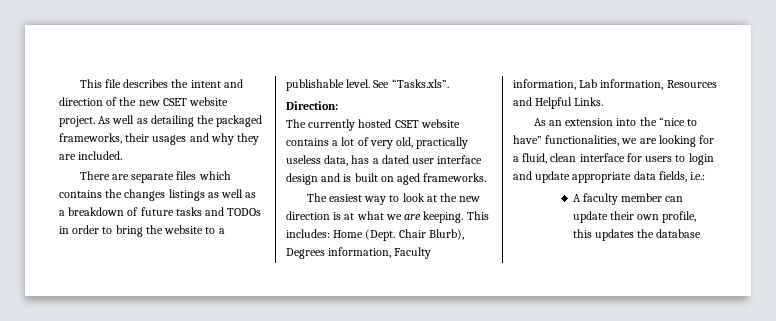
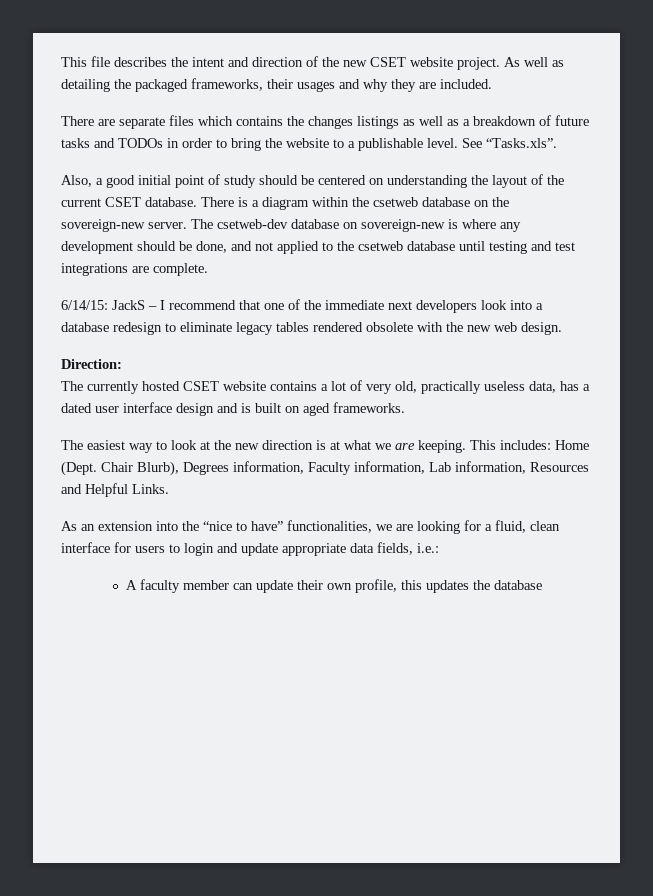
+ Also, a good initial point of study should be centered on understanding the layout of the current CSET database. There is a diagram within the csetweb database on the sovereign-new server. The csetweb-dev database on sovereign-new is where any development should be done, and not applied to the csetweb database until testing and test integrations are complete.
+ 6/14/15: JackS – I recommend that one of the immediate next developers look into a database redesign to eliminate legacy tables rendered obsolete with the new web design.

